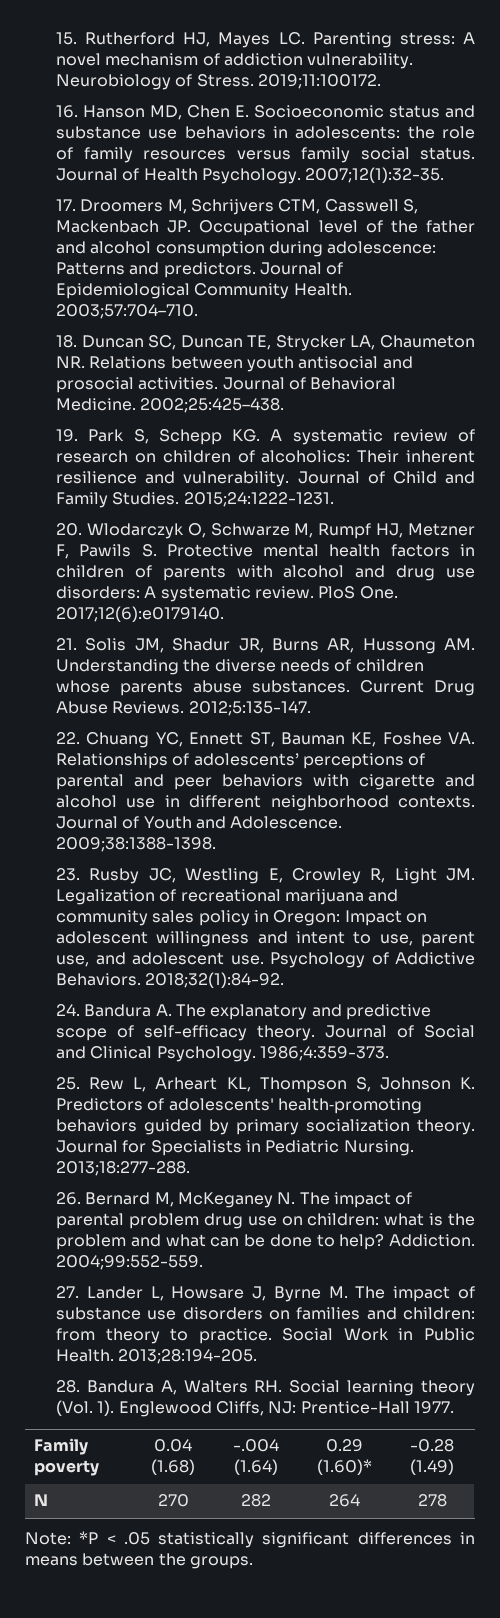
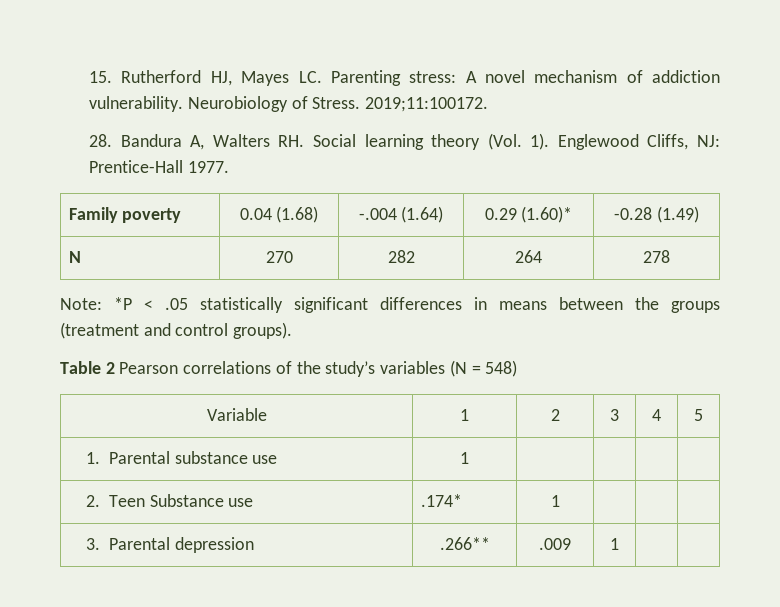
- 16. Hanson MD, Chen E. Socioeconomic status and substance use behaviors in adolescents: the role of family resources versus family social status. Journal of Health Psychology. 2007;12(1):32-35.
- 17. Droomers M, Schrijvers CTM, Casswell S, Mackenbach JP. Occupational level of the father and alcohol consumption during adolescence: Patterns and predictors. Journal of Epidemiological Community Health. 2003;57:704–710.
- 18. Duncan SC, Duncan TE, Strycker LA, Chaumeton NR. Relations between youth antisocial and prosocial activities. Journal of Behavioral Medicine. 2002;25:425–438.
- 19. Park S, Schepp KG. A systematic review of research on children of alcoholics: Their inherent resilience and vulnerability. Journal of Child and Family Studies. 2015;24:1222-1231.
- 20. Wlodarczyk O, Schwarze M, Rumpf HJ, Metzner F, Pawils S. Protective mental health factors in children of parents with alcohol and drug use disorders: A systematic review. PloS One. 2017;12(6):e0179140.
- 21. Solis JM, Shadur JR, Burns AR, Hussong AM. Understanding the diverse needs of children whose parents abuse substances. Current Drug Abuse Reviews. 2012;5:135-147.
- 22. Chuang YC, Ennett ST, Bauman KE, Foshee VA. Relationships of adolescents’ perceptions of parental and peer behaviors with cigarette and alcohol use in different neighborhood contexts. Journal of Youth and Adolescence. 2009;38:1388-1398.
- 23. Rusby JC, Westling E, Crowley R, Light JM. Legalization of recreational marijuana and community sales policy in Oregon: Impact on adolescent willingness and intent to use, parent use, and adolescent use. Psychology of Addictive Behaviors. 2018;32(1):84-92.
- 24. Bandura A. The explanatory and predictive scope of self-efficacy theory. Journal of Social and Clinical Psychology. 1986;4:359-373.
- 25. Rew L, Arheart KL, Thompson S, Johnson K. Predictors of adolescents' health‐promoting behaviors guided by primary socialization theory. Journal for Specialists in Pediatric Nursing. 2013;18:277-288.
- 26. Bernard M, McKeganey N. The impact of parental problem drug use on children: what is the problem and what can be done to help? Addiction. 2004;99:552-559.
- 27. Lander L, Howsare J, Byrne M. The impact of substance use disorders on families and children: from theory to practice. Social Work in Public Health. 2013;28:194-205.
- Note: *P < .05 statistically significant differences in means between the groups.
+ Note: *P < .05 statistically significant differences in means between the groups (treatment and control groups).
+ Table 2 Pearson correlations of the study’s variables (N = 548)
+ Variable | 1 | 2 | 3 | 4 | 5
+ 1. Parental substance use | 1 | | | |
+ 2. Teen Substance use | .174* | 1 | | |
+ 3. Parental depression | .266** | .009 | 1 | |

